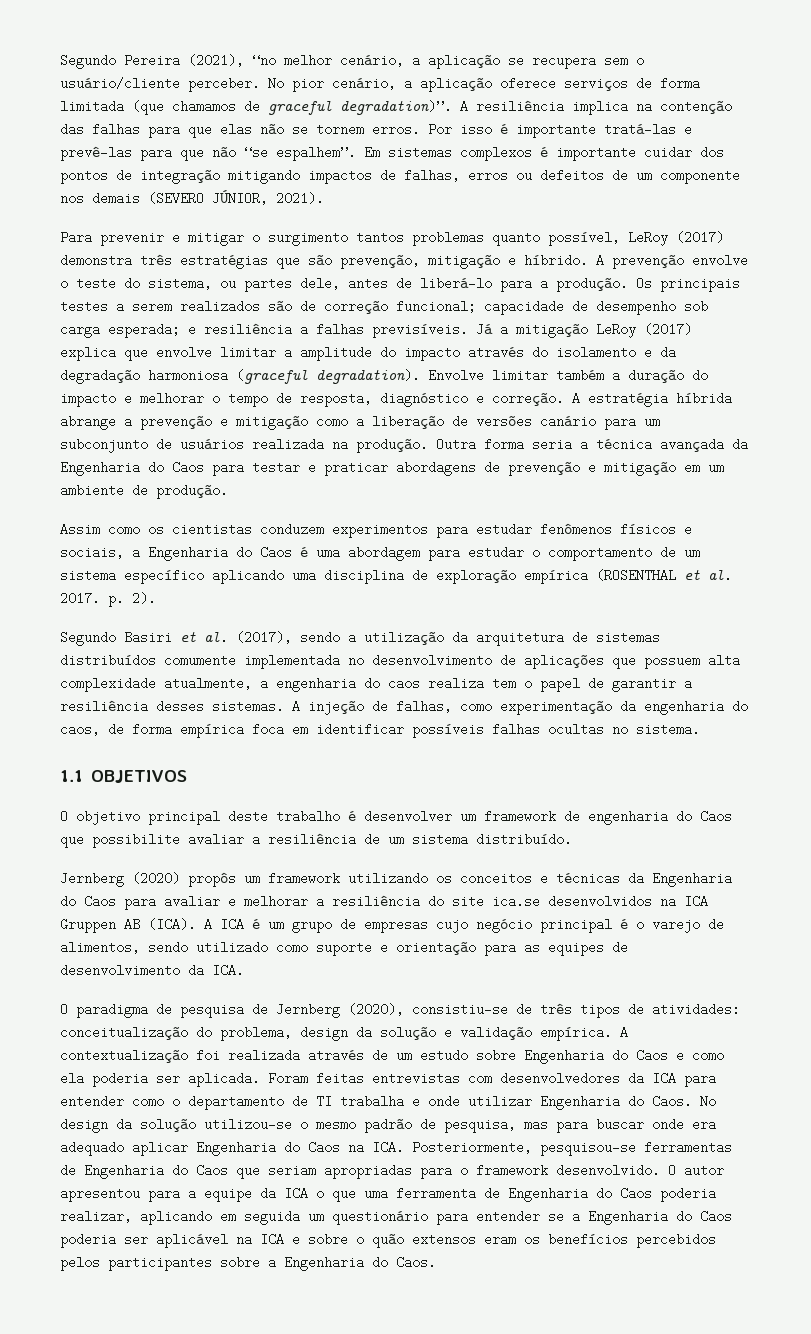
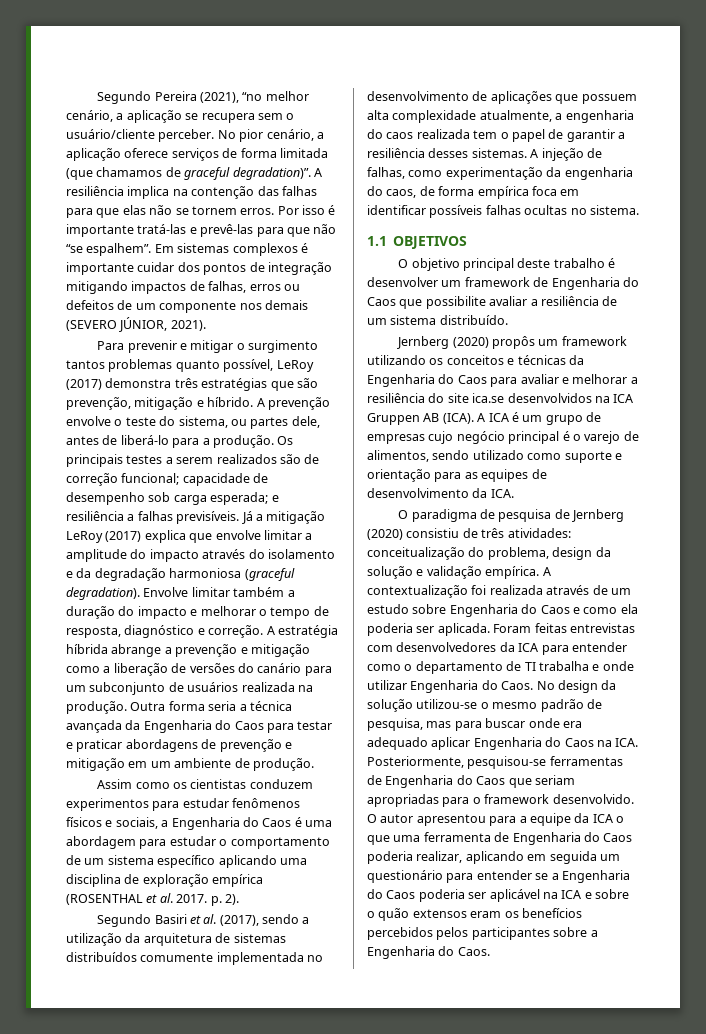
- A estratégia híbrida abrange a prevenção e mitigação como a liberação de versões canário para um subconjunto de usuários realizada na produção.
+ A estratégia híbrida abrange a prevenção e mitigação como a liberação de versões do canário para um subconjunto de usuários realizada na produção.
- Segundo Basiri et al. (2017), sendo a utilização da arquitetura de sistemas distribuídos comumente implementada no desenvolvimento de aplicações que possuem alta complexidade atualmente, a engenharia do caos realiza tem o papel de garantir a resiliência desses sistemas.
+ Segundo Basiri et al. (2017), sendo a utilização da arquitetura de sistemas distribuídos comumente implementada no desenvolvimento de aplicações que possuem alta complexidade atualmente, a engenharia do caos realizada tem o papel de garantir a resiliência desses sistemas.
- O objetivo principal deste trabalho é desenvolver um framework de engenharia do Caos que possibilite avaliar a resiliência de um sistema distribuído.
+ O objetivo principal deste trabalho é desenvolver um framework de Engenharia do Caos que possibilite avaliar a resiliência de um sistema distribuído.
- O paradigma de pesquisa de Jernberg (2020), consistiu-se de três tipos de atividades: conceitualização do problema, design da solução e validação empírica.
+ O paradigma de pesquisa de Jernberg (2020) consistiu de três atividades: conceitualização do problema, design da solução e validação empírica.

